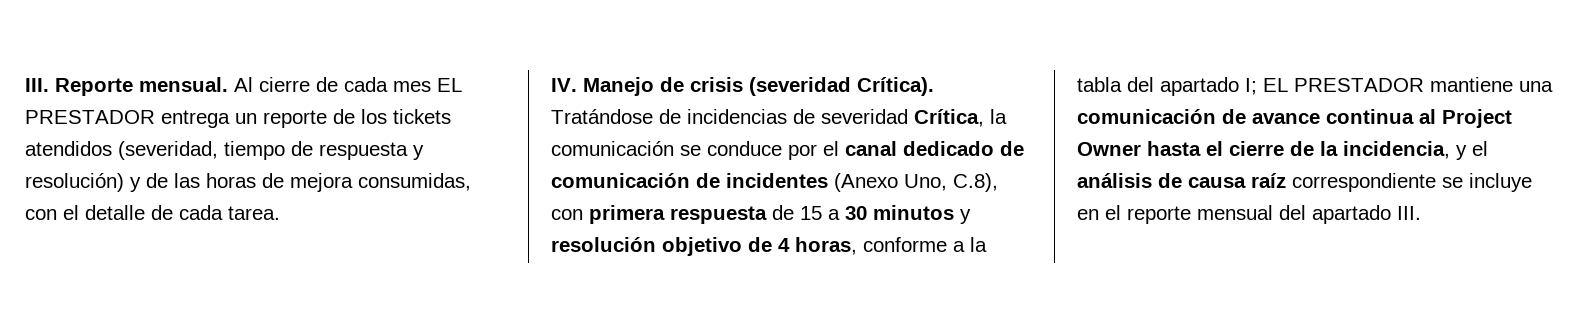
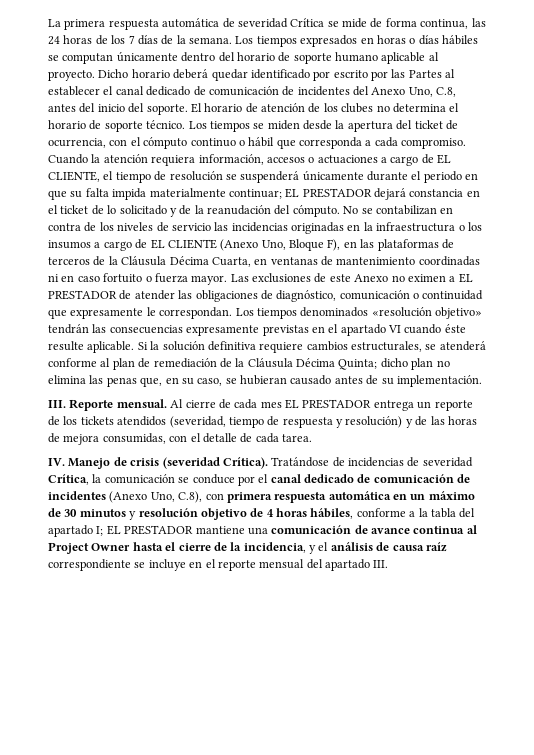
+ La primera respuesta automática de severidad Crítica se mide de forma continua, las 24 horas de los 7 días de la semana. Los tiempos expresados en horas o días hábiles se computan únicamente dentro del horario de soporte humano aplicable al proyecto. Dicho horario deberá quedar identificado por escrito por las Partes al establecer el canal dedicado de comunicación de incidentes del Anexo Uno, C.8, antes del inicio del soporte. El horario de atención de los clubes no determina el horario de soporte técnico. Los tiempos se miden desde la apertura del ticket de ocurrencia, con el cómputo continuo o hábil que corresponda a cada compromiso. Cuando la atención requiera información, accesos o actuaciones a cargo de EL CLIENTE, el tiempo de resolución se suspenderá únicamente durante el periodo en que su falta impida materialmente continuar; EL PRESTADOR dejará constancia en el ticket de lo solicitado y de la reanudación del cómputo. No se contabilizan en contra de los niveles de servicio las incidencias originadas en la infraestructura o los insumos a cargo de EL CLIENTE (Anexo Uno, Bloque F), en las plataformas de terceros de la Cláusula Décima Cuarta, en ventanas de mantenimiento coordinadas ni en caso fortuito o fuerza mayor. Las exclusiones de este Anexo no eximen a EL PRESTADOR de atender las obligaciones de diagnóstico, comunicación o continuidad que expresamente le correspondan. Los tiempos denominados «resolución objetivo» tendrán las consecuencias expresamente previstas en el apartado VI cuando éste resulte aplicable. Si la solución definitiva requiere cambios estructurales, se atenderá conforme al plan de remediación de la Cláusula Décima Quinta; dicho plan no elimina las penas que, en su caso, se hubieran causado antes de su implementación.
- Tratándose de incidencias de severidad Crítica, la comunicación se conduce por el canal dedicado de comunicación de incidentes (Anexo Uno, C.8), con primera respuesta de 15 a 30 minutos y resolución objetivo de 4 horas, conforme a la tabla del apartado I;
+ Tratándose de incidencias de severidad Crítica, la comunicación se conduce por el canal dedicado de comunicación de incidentes (Anexo Uno, C.8), con primera respuesta automática en un máximo de 30 minutos y resolución objetivo de 4 horas hábiles, conforme a la tabla del apartado I;

